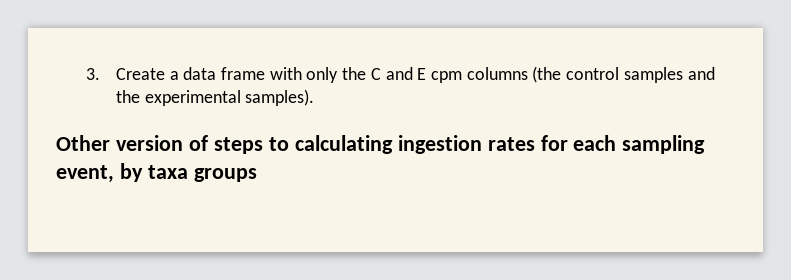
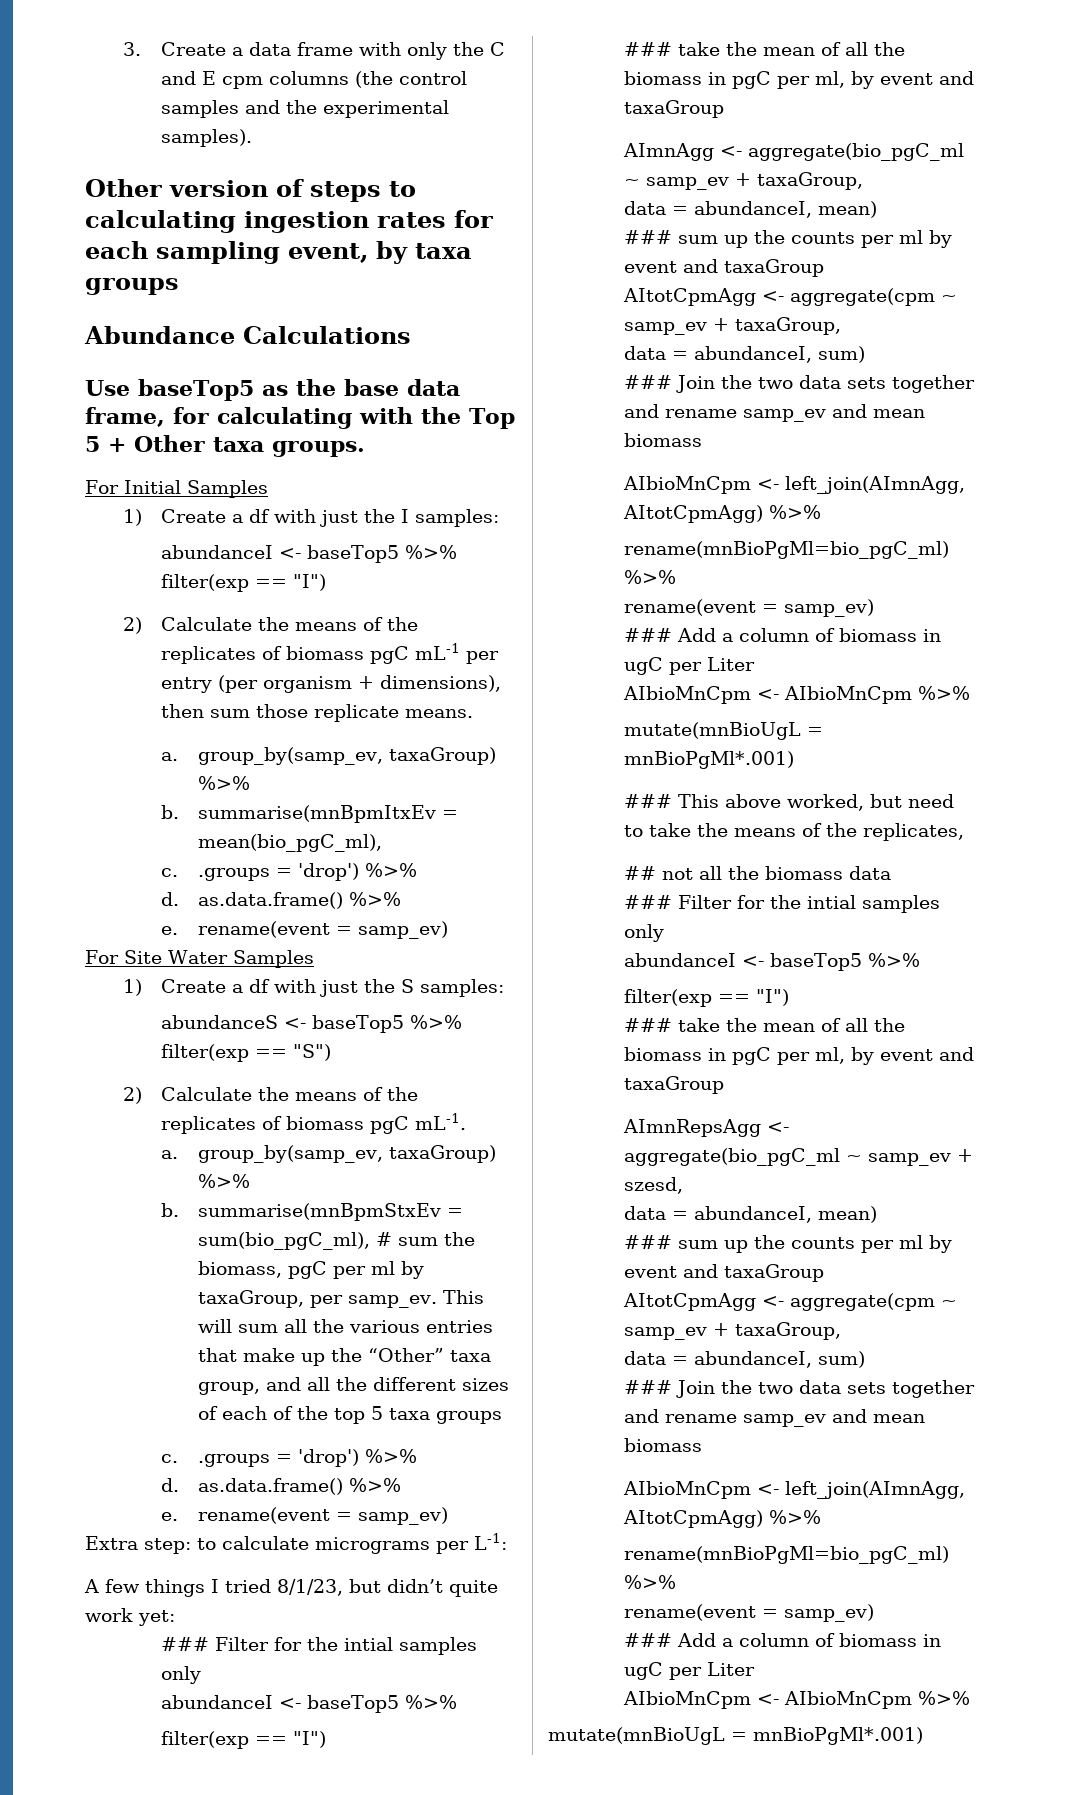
+ Abundance Calculations
+ Use baseTop5 as the base data frame, for calculating with the Top 5 + Other taxa groups.
+ For Initial Samples
+ 1) Create a df with just the I samples:
+ abundanceI <- baseTop5 %>% filter(exp == "I")
+ 2) Calculate the means of the replicates of biomass pgC mL-1 per entry (per organism + dimensions), then sum those replicate means.
+ a. group_by(samp_ev, taxaGroup) %>%
+ b. summarise(mnBpmItxEv = mean(bio_pgC_ml),
+ c. .groups = 'drop') %>%
+ d. as.data.frame() %>%
+ e. rename(event = samp_ev)
+ For Site Water Samples
+ 1) Create a df with just the S samples:
+ abundanceS <- baseTop5 %>% filter(exp == "S")
+ 2) Calculate the means of the replicates of biomass pgC mL-1.
+ a. group_by(samp_ev, taxaGroup) %>%
+ b. summarise(mnBpmStxEv = sum(bio_pgC_ml), # sum the biomass, pgC per ml by taxaGroup, per samp_ev. This will sum all the various entries that make up the “Other” taxa group, and all the different sizes of each of the top 5 taxa groups
+ c. .groups = 'drop') %>%
+ d. as.data.frame() %>%
+ e. rename(event = samp_ev)
+ Extra step: to calculate micrograms per L-1:
+ A few things I tried 8/1/23, but didn’t quite work yet:
+ ### Filter for the intial samples only
+ abundanceI <- baseTop5 %>%
+ filter(exp == "I")
+ ### take the mean of all the biomass in pgC per ml, by event and taxaGroup
+ AImnAgg <- aggregate(bio_pgC_ml ~ samp_ev + taxaGroup,
+ data = abundanceI, mean)
+ ### sum up the counts per ml by event and taxaGroup
+ AItotCpmAgg <- aggregate(cpm ~ samp_ev + taxaGroup,
+ data = abundanceI, sum)
+ ### Join the two data sets together and rename samp_ev and mean biomass
+ AIbioMnCpm <- left_join(AImnAgg, AItotCpmAgg) %>%
+ rename(mnBioPgMl=bio_pgC_ml) %>%
+ rename(event = samp_ev)
+ ### Add a column of biomass in ugC per Liter
+ AIbioMnCpm <- AIbioMnCpm %>%
+ mutate(mnBioUgL = mnBioPgMl*.001)
+ ### This above worked, but need to take the means of the replicates,
+ ## not all the biomass data
+ ### Filter for the intial samples only
+ abundanceI <- baseTop5 %>%
+ filter(exp == "I")
+ ### take the mean of all the biomass in pgC per ml, by event and taxaGroup
+ AImnRepsAgg <- aggregate(bio_pgC_ml ~ samp_ev + szesd,
+ data = abundanceI, mean)
+ ### sum up the counts per ml by event and taxaGroup
+ AItotCpmAgg <- aggregate(cpm ~ samp_ev + taxaGroup,
+ data = abundanceI, sum)
+ ### Join the two data sets together and rename samp_ev and mean biomass
+ AIbioMnCpm <- left_join(AImnAgg, AItotCpmAgg) %>%
+ rename(mnBioPgMl=bio_pgC_ml) %>%
+ rename(event = samp_ev)
+ ### Add a column of biomass in ugC per Liter
+ AIbioMnCpm <- AIbioMnCpm %>%
+ mutate(mnBioUgL = mnBioPgMl*.001)

